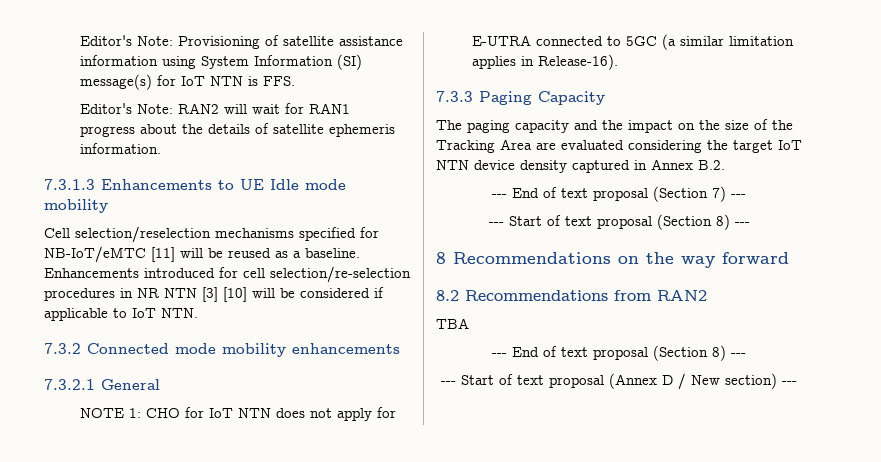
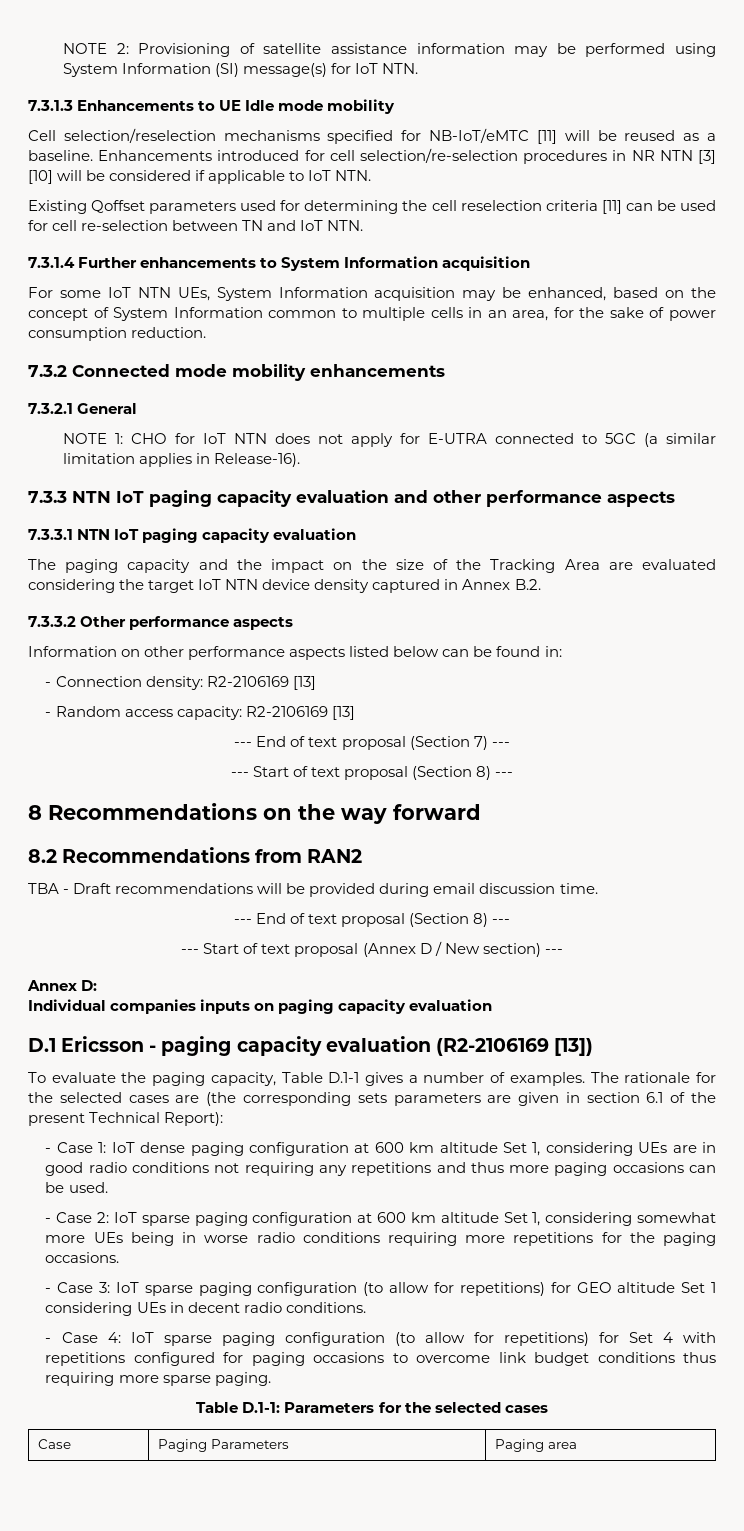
- Editor's Note: Provisioning of satellite assistance information using System Information (SI) message(s) for IoT NTN is FFS.
- Editor's Note: RAN2 will wait for RAN1 progress about the details of satellite ephemeris information.
+ NOTE 2: Provisioning of satellite assistance information may be performed using System Information (SI) message(s) for IoT NTN.
+ Existing Qoffset parameters used for determining the cell reselection criteria [11] can be used for cell re-selection between TN and IoT NTN.
+ 7.3.1.4 Further enhancements to System Information acquisition
+ For some IoT NTN UEs, System Information acquisition may be enhanced, based on the concept of System Information common to multiple cells in an area, for the sake of power consumption reduction.
- 7.3.3 Paging Capacity
+ 7.3.3 NTN IoT paging capacity evaluation and other performance aspects
+ 7.3.3.1 NTN IoT paging capacity evaluation
+ 7.3.3.2 Other performance aspects
+ Information on other performance aspects listed below can be found in:
+ - Connection density: R2-2106169 [13]
+ - Random access capacity: R2-2106169 [13]
- TBA
+ TBA - Draft recommendations will be provided during email discussion time.
+ Annex D:
+ Individual companies inputs on paging capacity evaluation
+ D.1 Ericsson - paging capacity evaluation (R2-2106169 [13])
+ To evaluate the paging capacity, Table D.1-1 gives a number of examples. The rationale for the selected cases are (the corresponding sets parameters are given in section 6.1 of the present Technical Report):
+ - Case 1: IoT dense paging configuration at 600 km altitude Set 1, considering UEs are in good radio conditions not requiring any repetitions and thus more paging occasions can be used.
+ - Case 2: IoT sparse paging configuration at 600 km altitude Set 1, considering somewhat more UEs being in worse radio conditions requiring more repetitions for the paging occasions.
+ - Case 3: IoT sparse paging configuration (to allow for repetitions) for GEO altitude Set 1 considering UEs in decent radio conditions.
+ - Case 4: IoT sparse paging configuration (to allow for repetitions) for Set 4 with repetitions configured for paging occasions to overcome link budget conditions thus requiring more sparse paging.
+ Table D.1-1: Parameters for the selected cases
+ Case | Paging Parameters | Paging area

